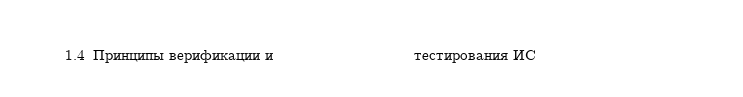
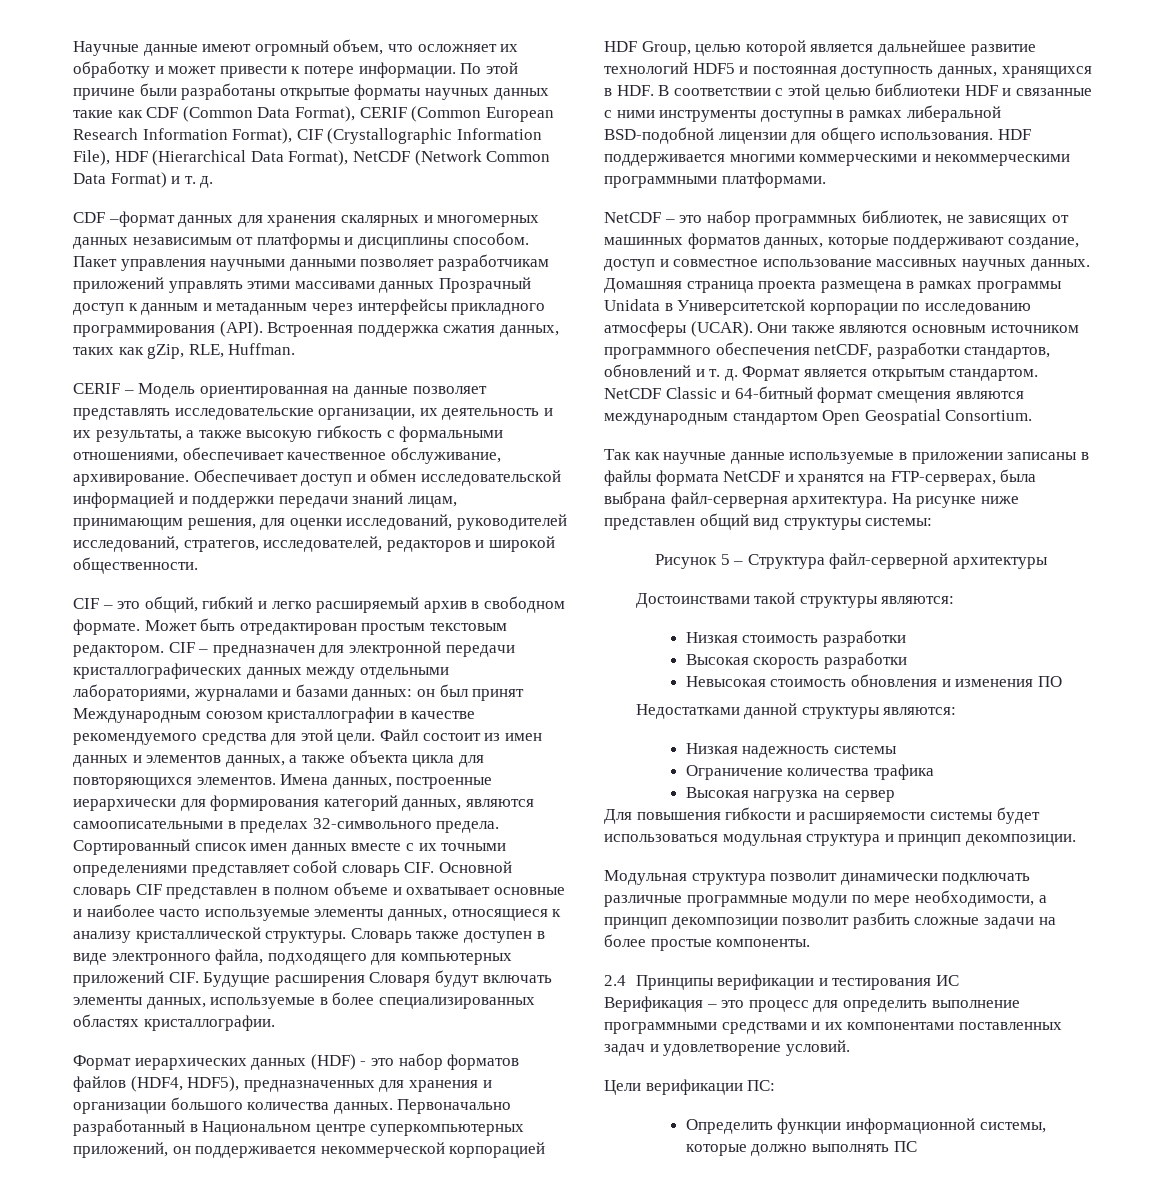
- 1.4 Принципы верификации и тестирования ИС
+ Научные данные имеют огромный объем, что осложняет их обработку и может привести к потере информации. По этой причине были разработаны открытые форматы научных данных такие как CDF (Common Data Format), CERIF (Common European Research Information Format), CIF (Crystallographic Information File), HDF (Hierarchical Data Format), NetCDF (Network Common Data Format) и т. д.
+ CDF –формат данных для хранения скалярных и многомерных данных независимым от платформы и дисциплины способом. Пакет управления научными данными позволяет разработчикам приложений управлять этими массивами данных Прозрачный доступ к данным и метаданным через интерфейсы прикладного программирования (API). Встроенная поддержка сжатия данных, таких как gZip, RLE, Huffman.
+ CERIF – Модель ориентированная на данные позволяет представлять исследовательские организации, их деятельность и их результаты, а также высокую гибкость с формальными отношениями, обеспечивает качественное обслуживание, архивирование. Обеспечивает доступ и обмен исследовательской информацией и поддержки передачи знаний лицам, принимающим решения, для оценки исследований, руководителей исследований, стратегов, исследователей, редакторов и широкой общественности.
+ CIF – это общий, гибкий и легко расширяемый архив в свободном формате. Может быть отредактирован простым текстовым редактором. CIF – предназначен для электронной передачи кристаллографических данных между отдельными лабораториями, журналами и базами данных: он был принят Международным союзом кристаллографии в качестве рекомендуемого средства для этой цели. Файл состоит из имен данных и элементов данных, а также объекта цикла для повторяющихся элементов. Имена данных, построенные иерархически для формирования категорий данных, являются самоописательными в пределах 32-символьного предела. Сортированный список имен данных вместе с их точными определениями представляет собой словарь CIF. Основной словарь CIF представлен в полном объеме и охватывает основные и наиболее часто используемые элементы данных, относящиеся к анализу кристаллической структуры. Словарь также доступен в виде электронного файла, подходящего для компьютерных приложений CIF. Будущие расширения Словаря будут включать элементы данных, используемые в более специализированных областях кристаллографии.
+ Формат иерархических данных (HDF) - это набор форматов файлов (HDF4, HDF5), предназначенных для хранения и организации большого количества данных. Первоначально разработанный в Национальном центре суперкомпьютерных приложений, он поддерживается некоммерческой корпорацией HDF Group, целью которой является дальнейшее развитие технологий HDF5 и постоянная доступность данных, хранящихся в HDF. В соответствии с этой целью библиотеки HDF и связанные с ними инструменты доступны в рамках либеральной BSD-подобной лицензии для общего использования. HDF поддерживается многими коммерческими и некоммерческими программными платформами.
+ NetCDF – это набор программных библиотек, не зависящих от машинных форматов данных, которые поддерживают создание, доступ и совместное использование массивных научных данных. Домашняя страница проекта размещена в рамках программы Unidata в Университетской корпорации по исследованию атмосферы (UCAR). Они также являются основным источником программного обеспечения netCDF, разработки стандартов, обновлений и т. д. Формат является открытым стандартом. NetCDF Classic и 64-битный формат смещения являются международным стандартом Open Geospatial Consortium.
+ Так как научные данные используемые в приложении записаны в файлы формата NetCDF и хранятся на FTP-серверах, была выбрана файл-серверная архитектура. На рисунке ниже представлен общий вид структуры системы:
+ Рисунок 5 – Структура файл-серверной архитектуры
+ Достоинствами такой структуры являются:
+ Низкая стоимость разработки
+ Высокая скорость разработки
+ Невысокая стоимость обновления и изменения ПО
+ Недостатками данной структуры являются:
+ Низкая надежность системы
+ Ограничение количества трафика
+ Высокая нагрузка на сервер
+ Для повышения гибкости и расширяемости системы будет использоваться модульная структура и принцип декомпозиции.
+ Модульная структура позволит динамически подключать различные программные модули по мере необходимости, а принцип декомпозиции позволит разбить сложные задачи на более простые компоненты.
+ 2.4 Принципы верификации и тестирования ИС
+ Верификация – это процесс для определить выполнение программными средствами и их компонентами поставленных задач и удовлетворение условий.
+ Цели верификации ПС:
+ Определить функции информационной системы, которые должно выполнять ПС

